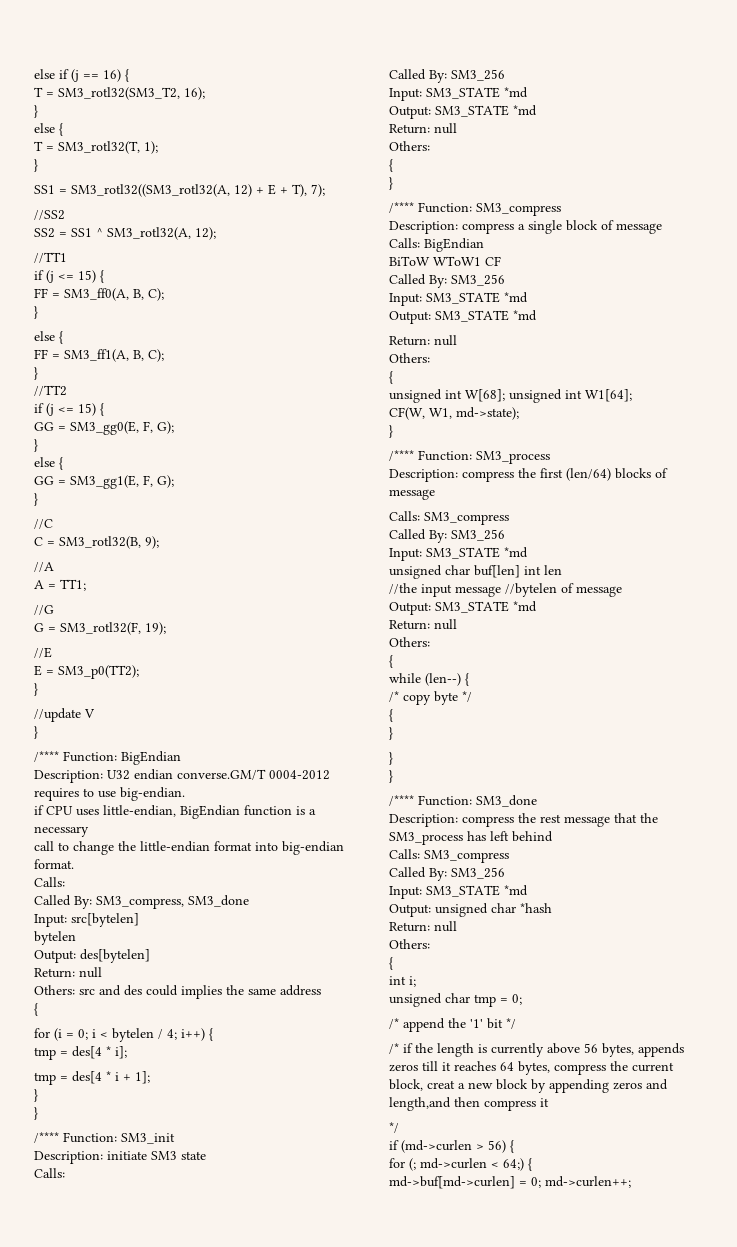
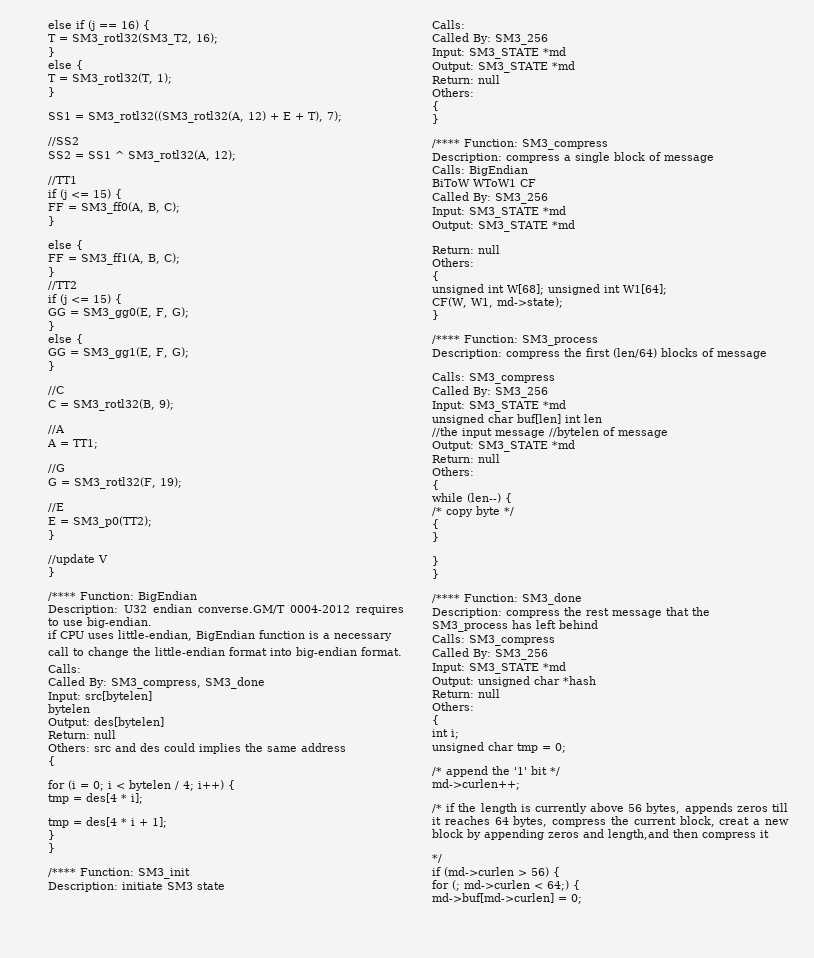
+ md->curlen++;
- md->buf[md->curlen] = 0; md->curlen++;
+ md->buf[md->curlen] = 0;

